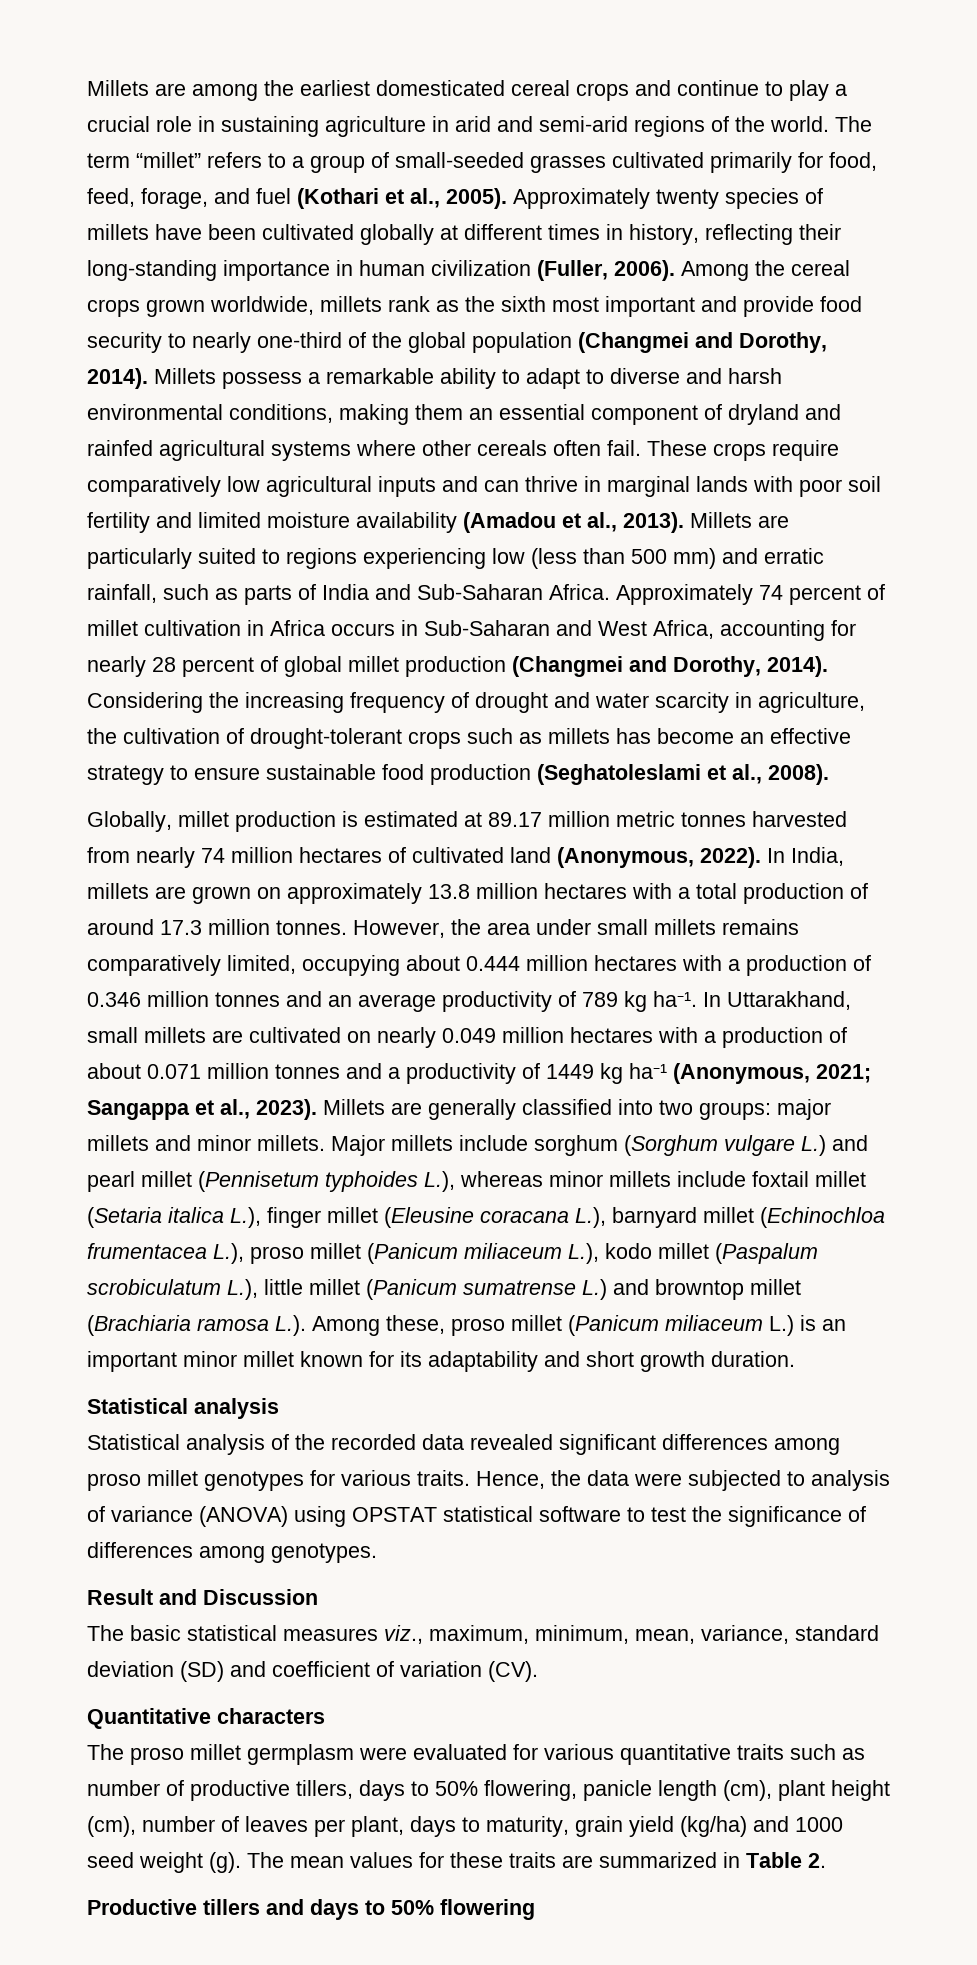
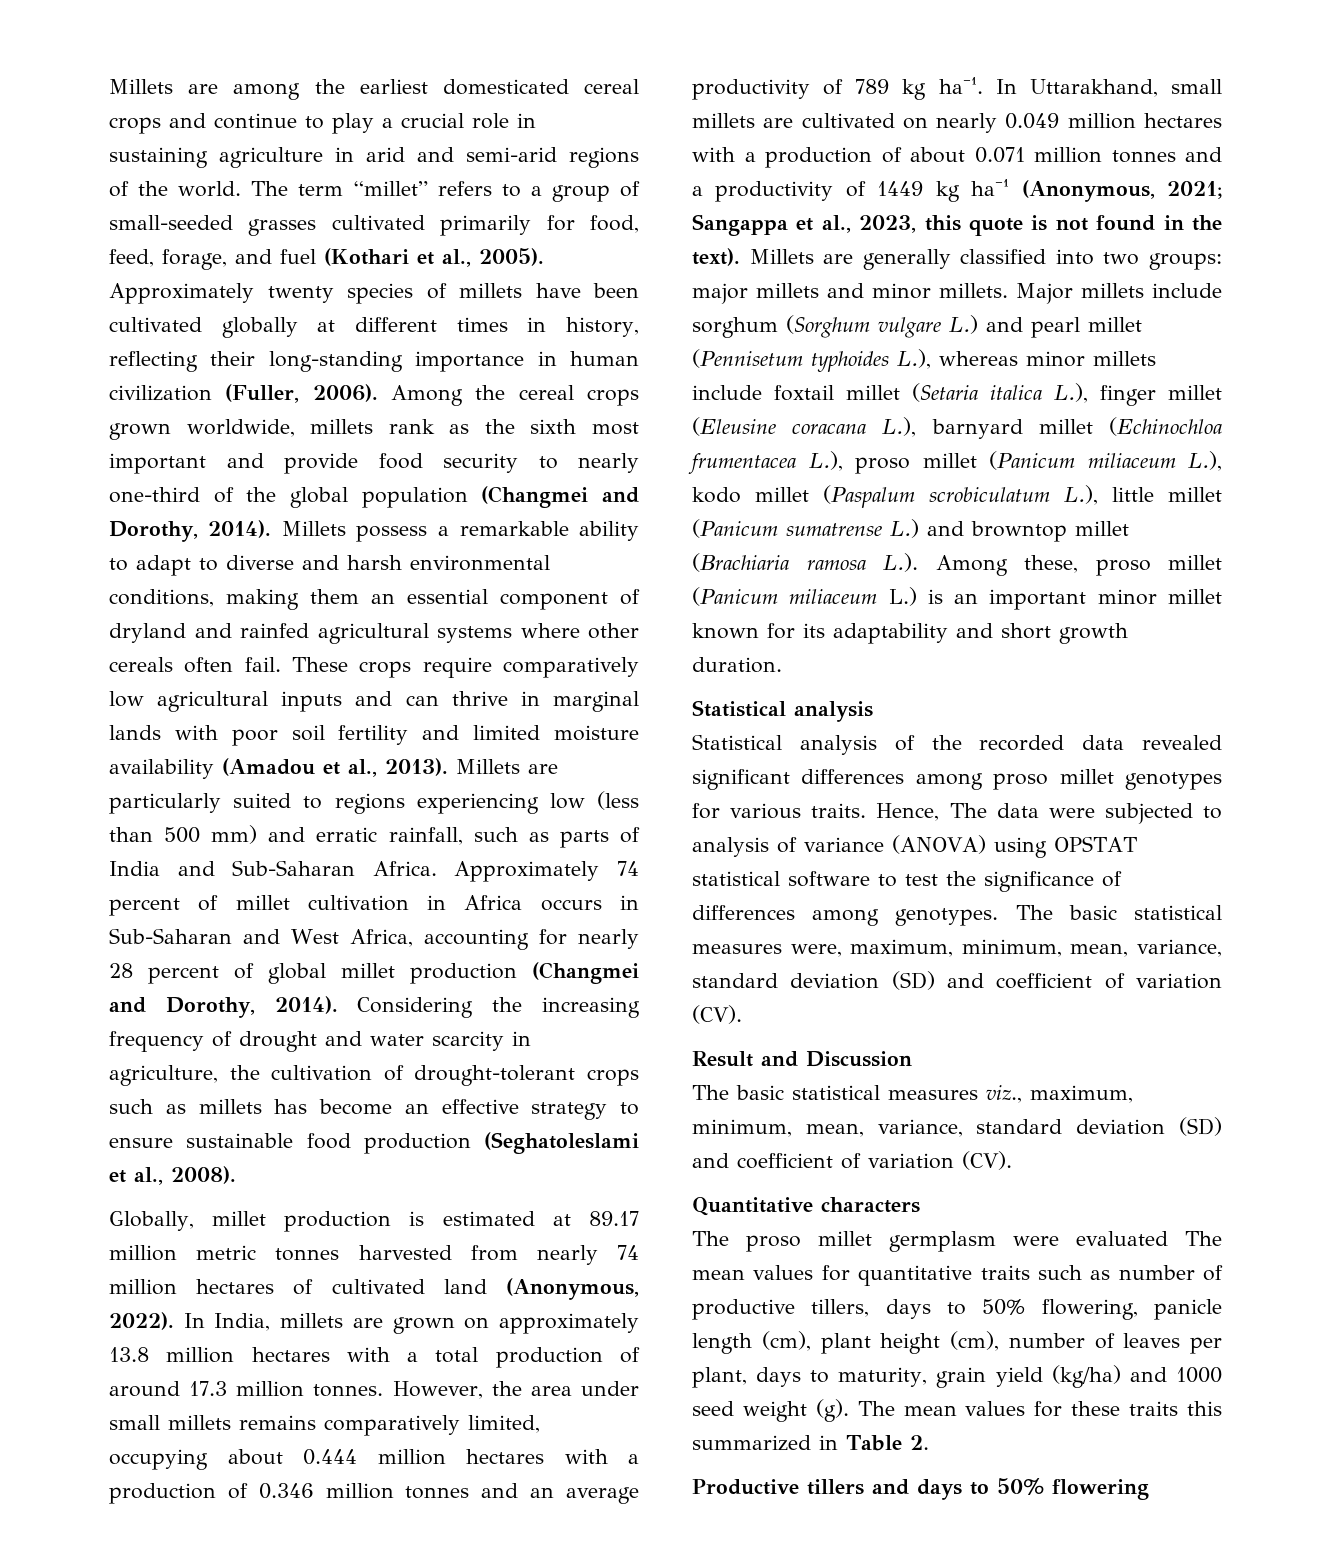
- In Uttarakhand, small millets are cultivated on nearly 0.049 million hectares with a production of about 0.071 million tonnes and a productivity of 1449 kg ha⁻¹ (Anonymous, 2021; Sangappa et al., 2023).
+ In Uttarakhand, small millets are cultivated on nearly 0.049 million hectares with a production of about 0.071 million tonnes and a productivity of 1449 kg ha⁻¹ (Anonymous, 2021; Sangappa et al., 2023, this quote is not found in the text).
- Hence, the data were subjected to analysis of variance (ANOVA) using OPSTAT statistical software to test the significance of differences among genotypes.
+ Hence, The data were subjected to analysis of variance (ANOVA) using OPSTAT statistical software to test the significance of differences among genotypes. The basic statistical measures were, maximum, minimum, mean, variance, standard deviation (SD) and coefficient of variation (CV).
- The proso millet germplasm were evaluated for various quantitative traits such as number of productive tillers, days to 50% flowering, panicle length (cm), plant height (cm), number of leaves per plant, days to maturity, grain yield (kg/ha) and 1000 seed weight (g).
+ The proso millet germplasm were evaluated The mean values for quantitative traits such as number of productive tillers, days to 50% flowering, panicle length (cm), plant height (cm), number of leaves per plant, days to maturity, grain yield (kg/ha) and 1000 seed weight (g).
- The mean values for these traits are summarized in Table 2.
+ The mean values for these traits this summarized in Table 2.

